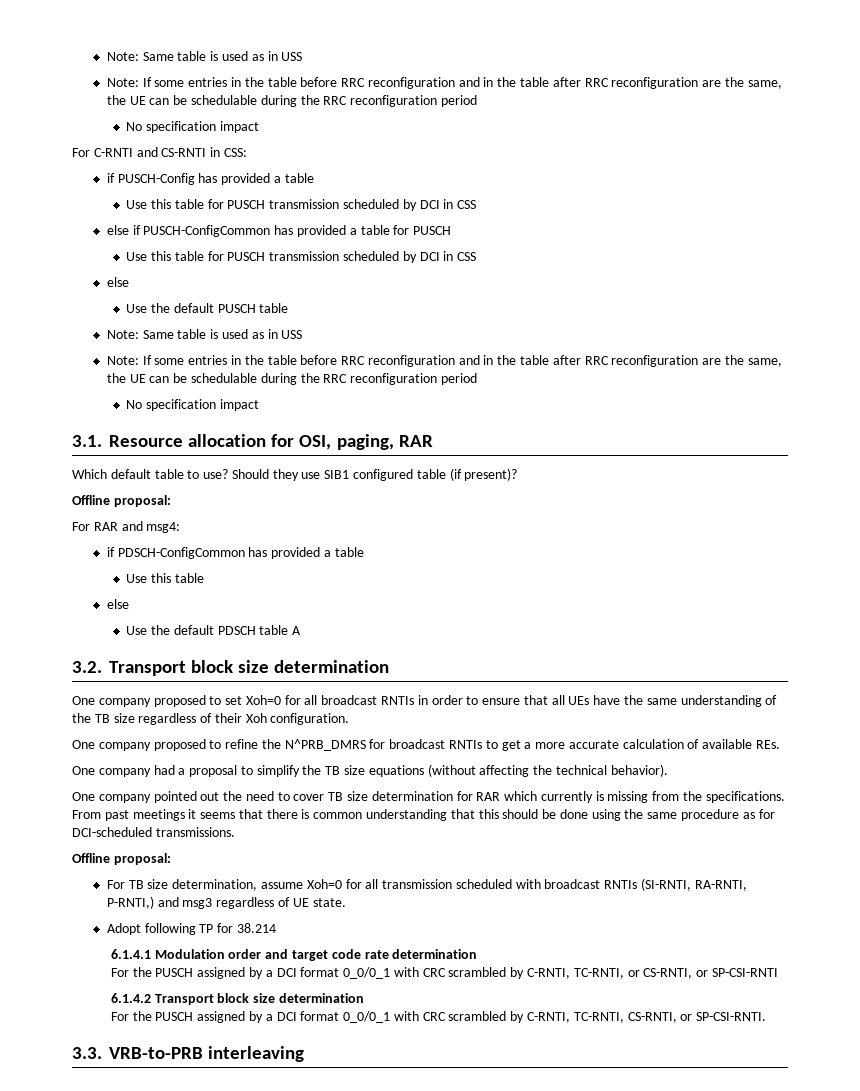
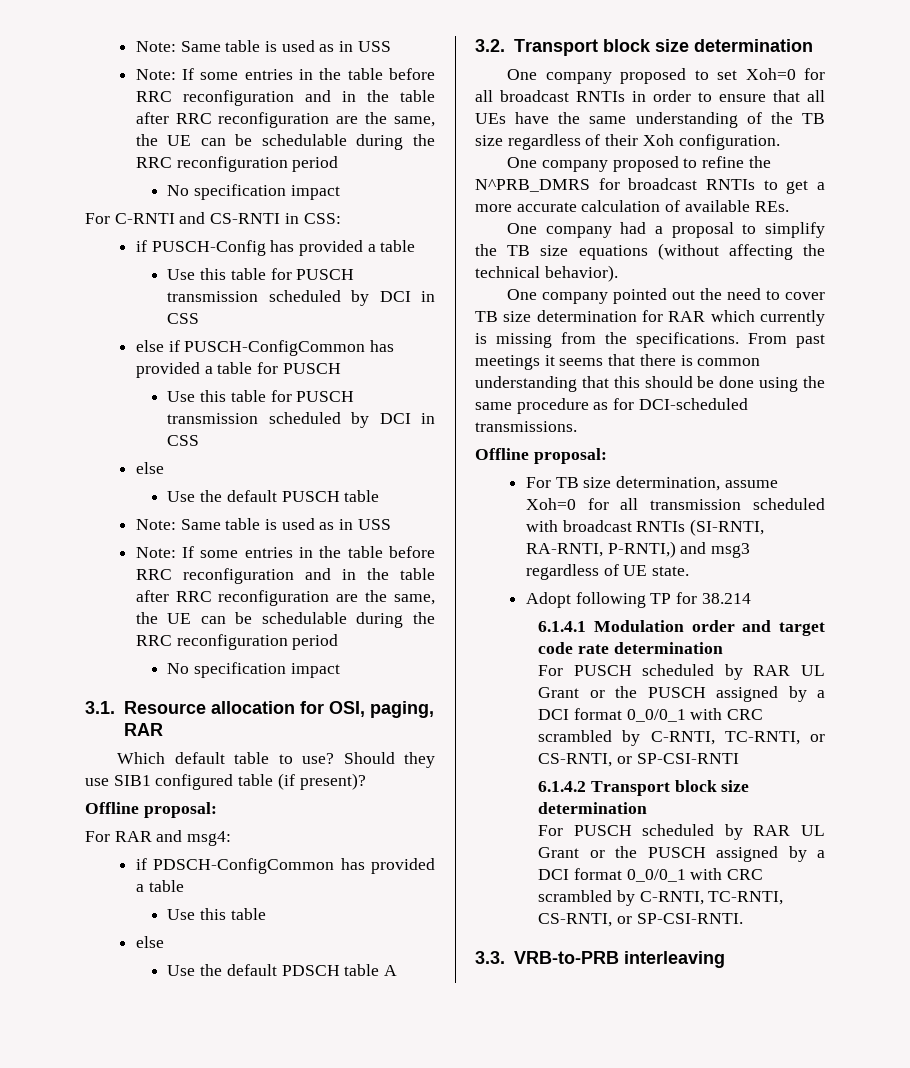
- For the PUSCH assigned by a DCI format 0_0/0_1 with CRC scrambled by C-RNTI, TC-RNTI, or CS-RNTI, or SP-CSI-RNTI
+ For PUSCH scheduled by RAR UL Grant or the PUSCH assigned by a DCI format 0_0/0_1 with CRC scrambled by C-RNTI, TC-RNTI, or CS-RNTI, or SP-CSI-RNTI
- For the PUSCH assigned by a DCI format 0_0/0_1 with CRC scrambled by C-RNTI, TC-RNTI, CS-RNTI, or SP-CSI-RNTI.
+ For PUSCH scheduled by RAR UL Grant or the PUSCH assigned by a DCI format 0_0/0_1 with CRC scrambled by C-RNTI, TC-RNTI, CS-RNTI, or SP-CSI-RNTI.

